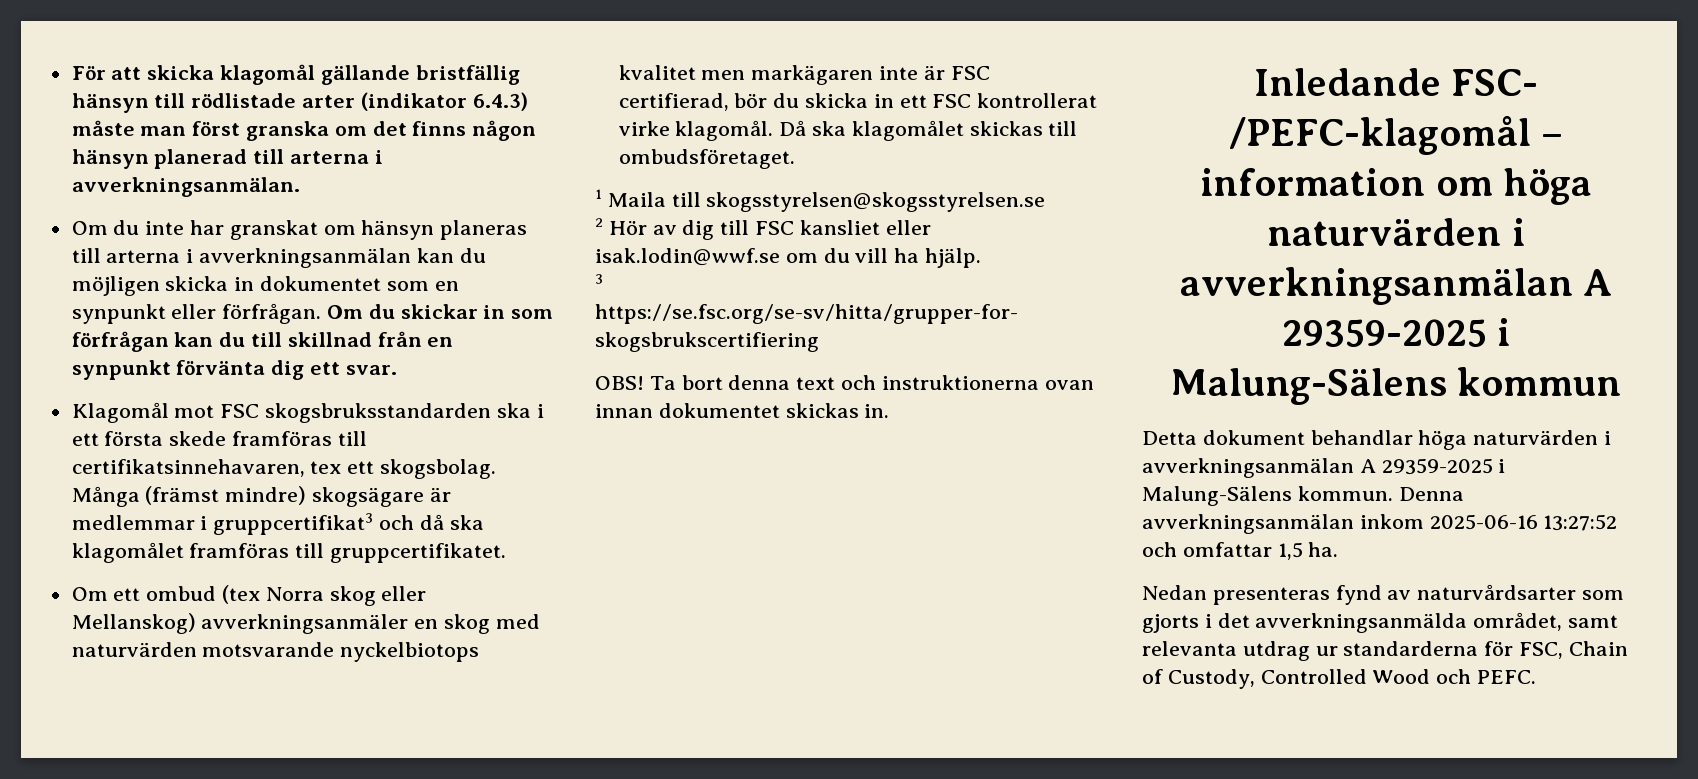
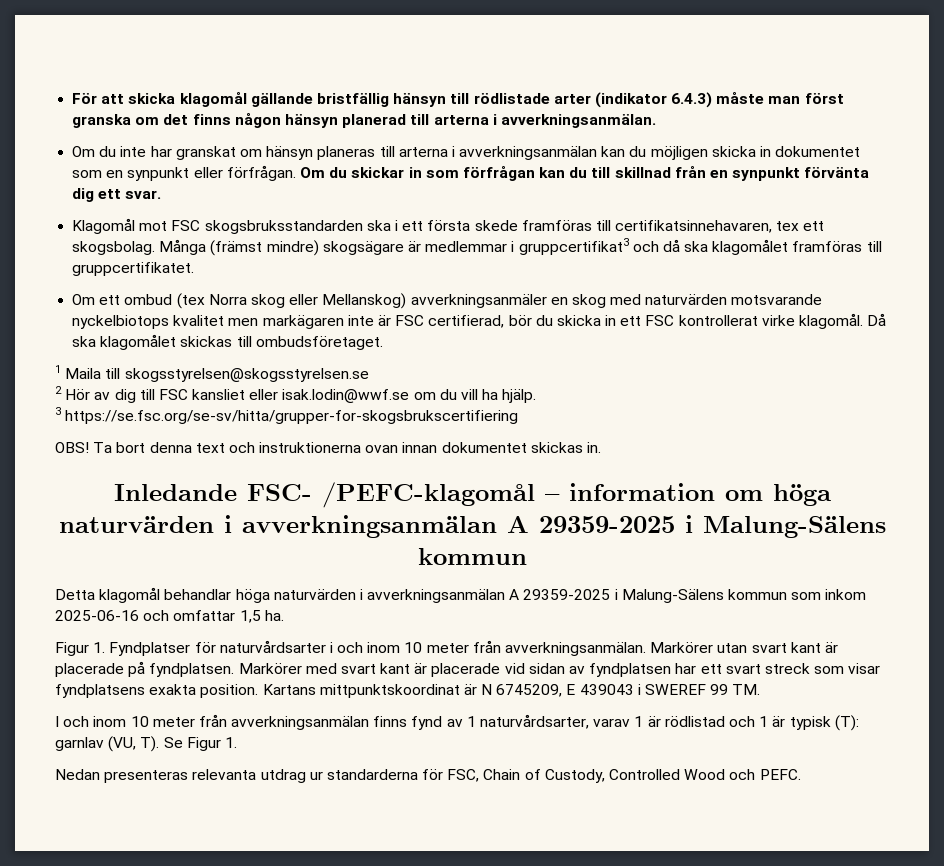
- Detta dokument behandlar höga naturvärden i avverkningsanmälan A 29359-2025 i Malung-Sälens kommun. Denna avverkningsanmälan inkom 2025-06-16 13:27:52 och omfattar 1,5 ha.
+ Detta klagomål behandlar höga naturvärden i avverkningsanmälan A 29359-2025 i Malung-Sälens kommun som inkom 2025-06-16 och omfattar 1,5 ha.
- Nedan presenteras fynd av naturvårdsarter som gjorts i det avverkningsanmälda området, samt relevanta utdrag ur standarderna för FSC, Chain of Custody, Controlled Wood och PEFC.
+ Figur 1. Fyndplatser för naturvårdsarter i och inom 10 meter från avverkningsanmälan. Markörer utan svart kant är placerade på fyndplatsen. Markörer med svart kant är placerade vid sidan av fyndplatsen har ett svart streck som visar fyndplatsens exakta position. Kartans mittpunktskoordinat är N 6745209, E 439043 i SWEREF 99 TM.
+ I och inom 10 meter från avverkningsanmälan finns fynd av 1 naturvårdsarter, varav 1 är rödlistad och 1 är typisk (T): garnlav (VU, T). Se Figur 1.
+ Nedan presenteras relevanta utdrag ur standarderna för FSC, Chain of Custody, Controlled Wood och PEFC.

